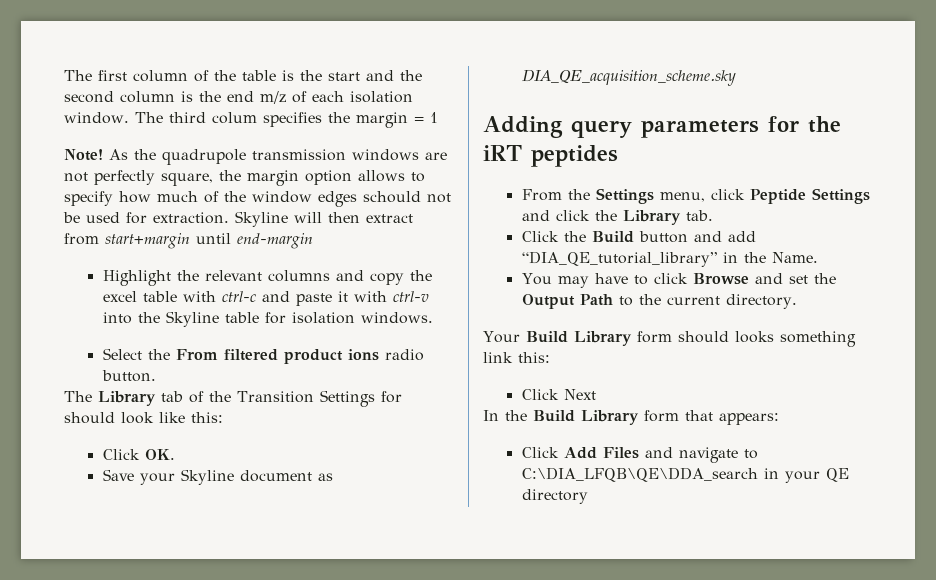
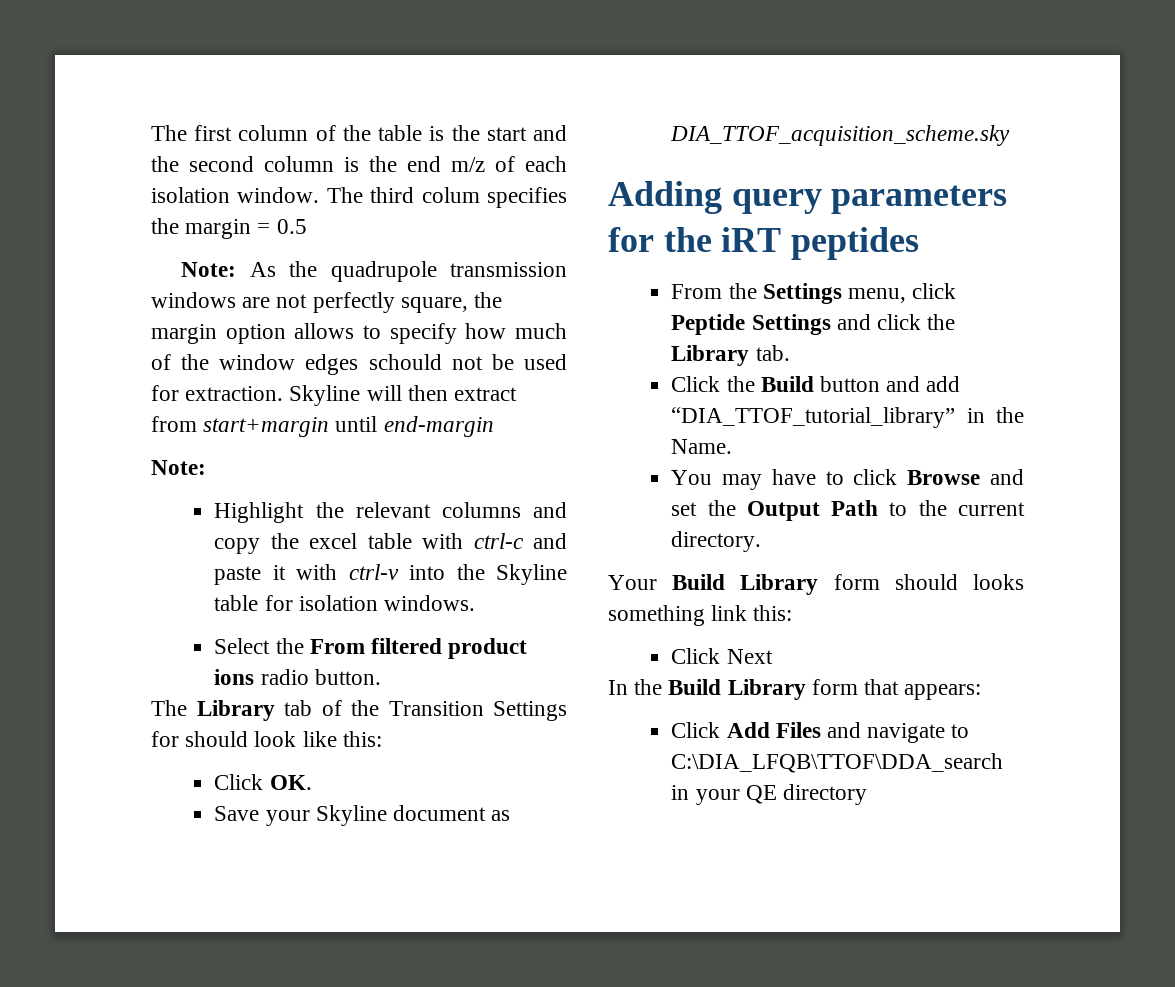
- The third colum specifies the margin = 1
- Note! As the quadrupole transmission windows are not perfectly square, the margin option allows to specify how much of the window edges schould not be used for extraction.
+ The third colum specifies the margin = 0.5
+ Note: As the quadrupole transmission windows are not perfectly square, the margin option allows to specify how much of the window edges schould not be used for extraction.
  Skyline will then extract from start+margin until end-margin
+ Note:
- Save your Skyline document as DIA_QE_acquisition_scheme.sky
+ Save your Skyline document as DIA_TTOF_acquisition_scheme.sky
- Click the Build button and add “DIA_QE_tutorial_library” in the Name.
+ Click the Build button and add “DIA_TTOF_tutorial_library” in the Name.
- Click Add Files and navigate to C:\DIA_LFQB\QE\DDA_search in your QE directory
+ Click Add Files and navigate to C:\DIA_LFQB\TTOF\DDA_search in your QE directory

